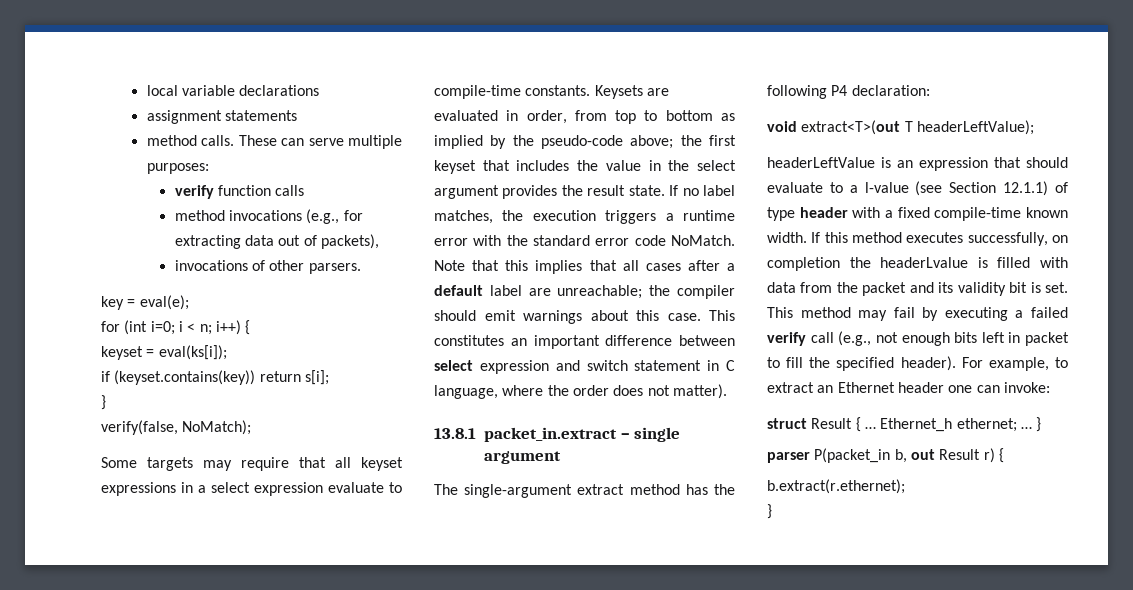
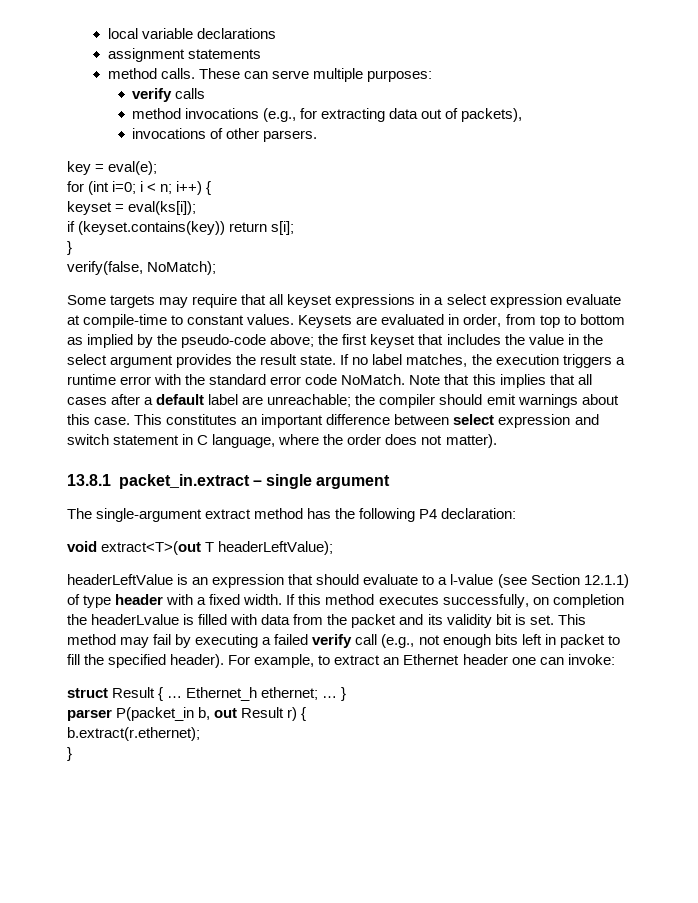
- verify function calls
+ verify calls
- Some targets may require that all keyset expressions in a select expression evaluate to compile-time constants.
+ Some targets may require that all keyset expressions in a select expression evaluate at compile-time to constant values.
- headerLeftValue is an expression that should evaluate to a l-value (see Section 12.1.1) of type header with a fixed compile-time known width.
+ headerLeftValue is an expression that should evaluate to a l-value (see Section 12.1.1) of type header with a fixed width.

